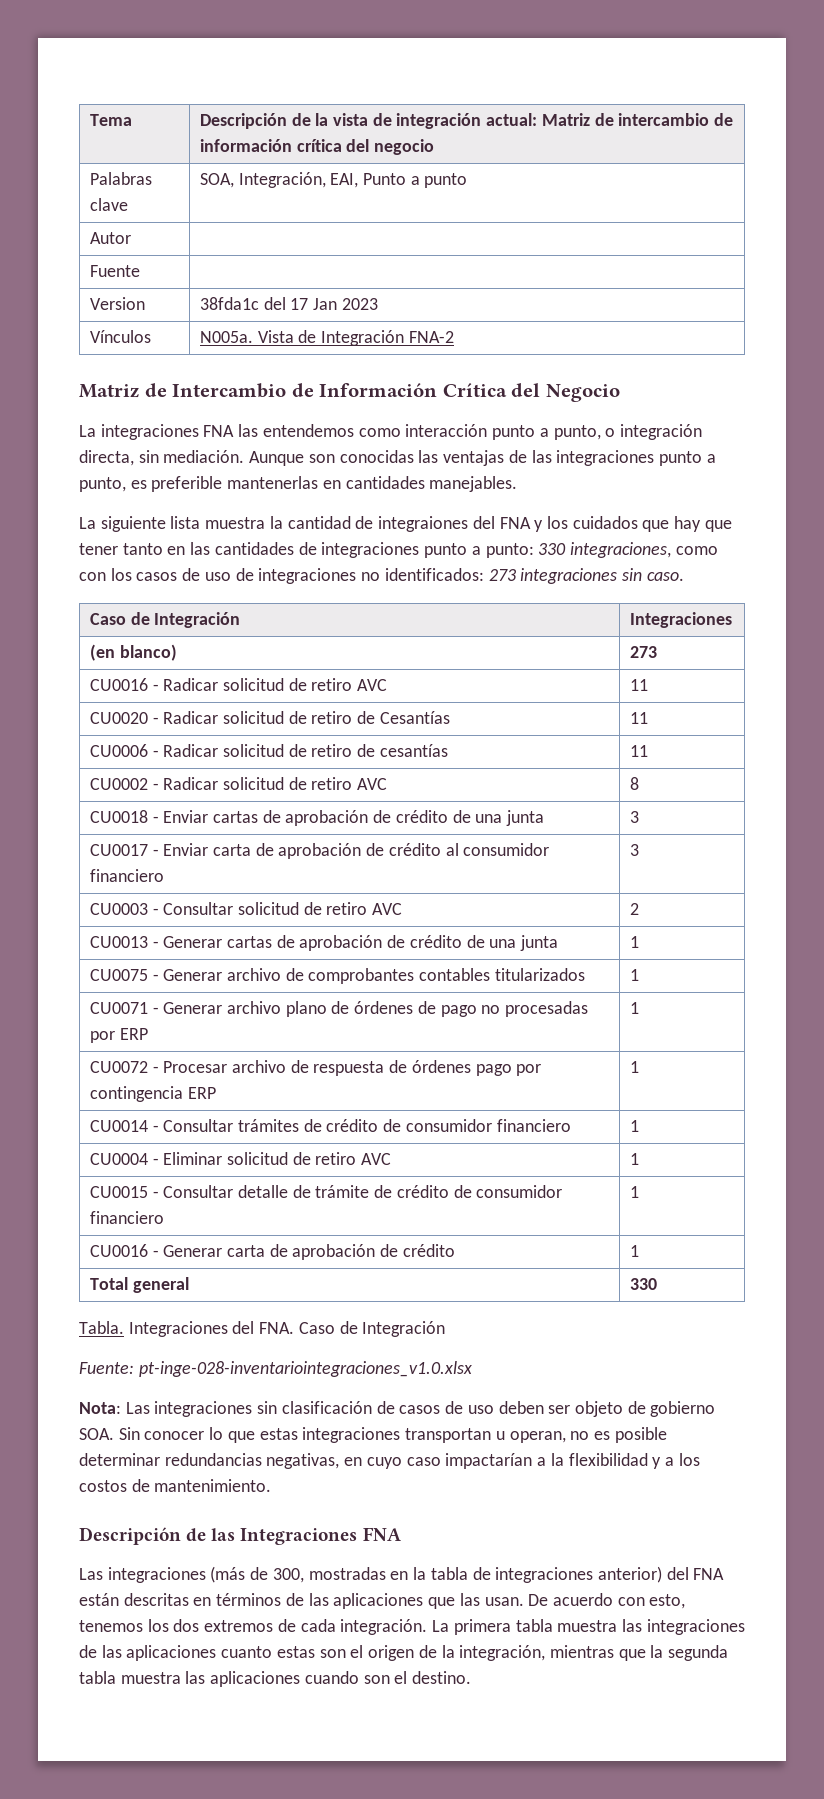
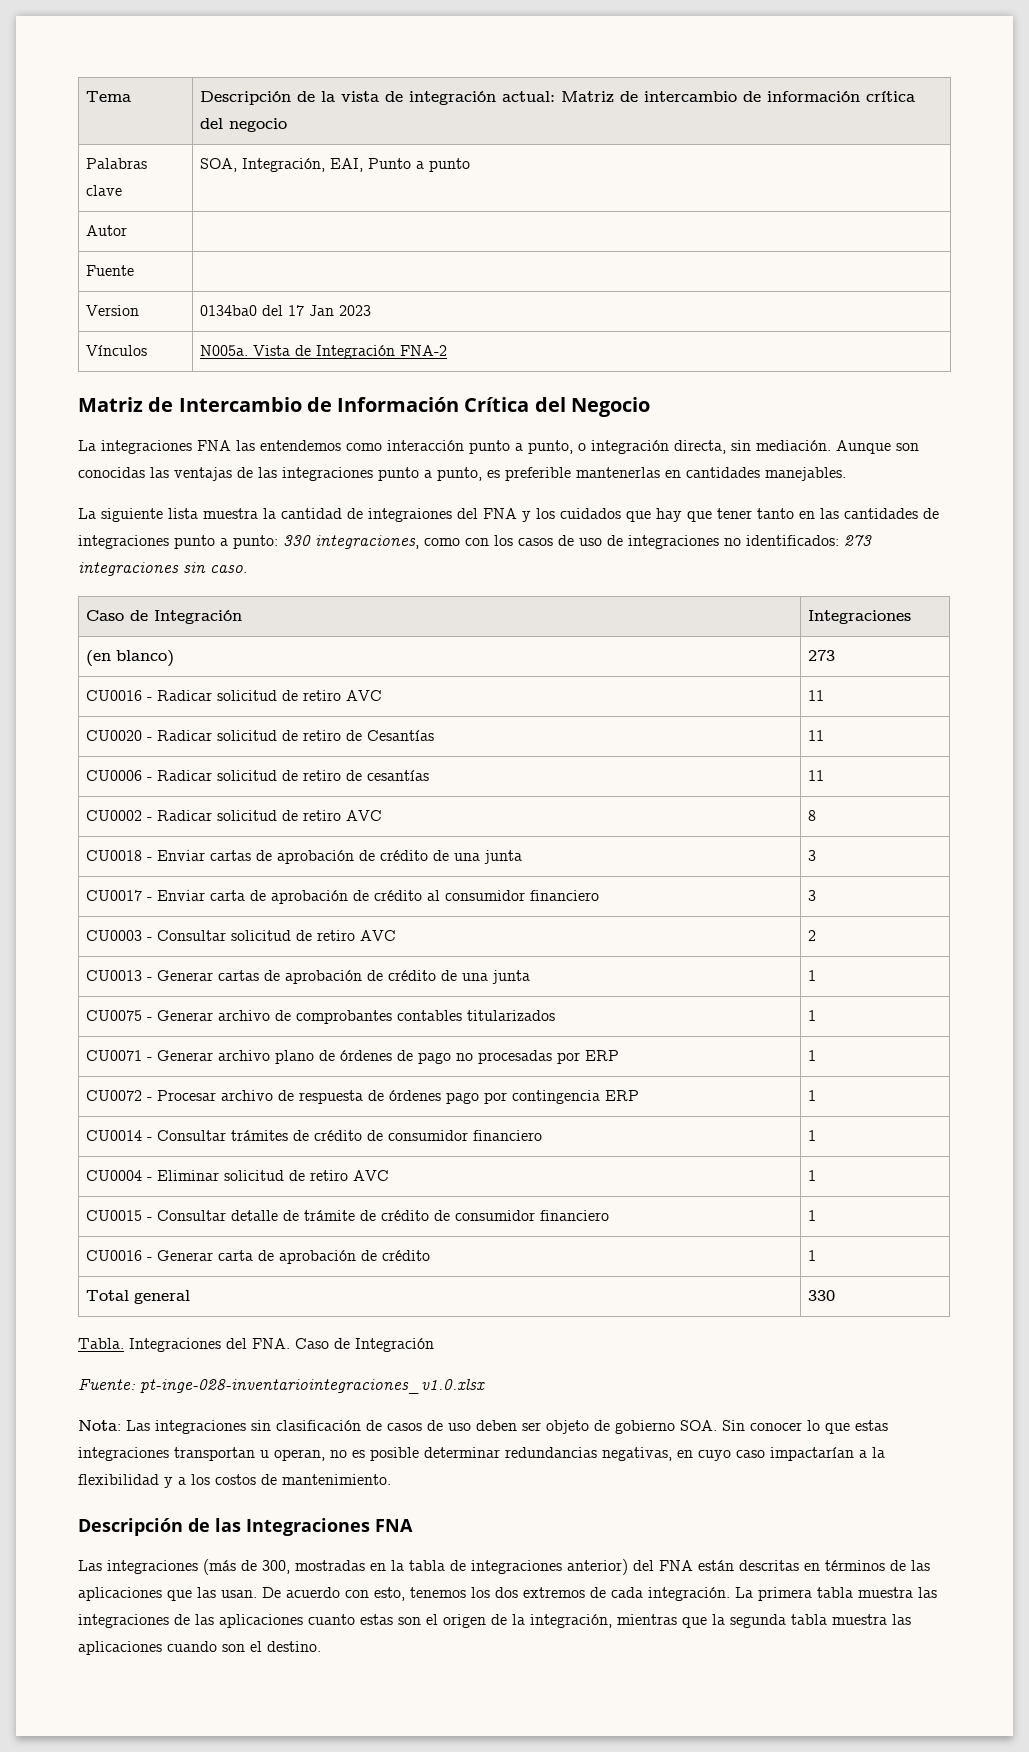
- Version | 38fda1c del 17 Jan 2023
+ Version | 0134ba0 del 17 Jan 2023

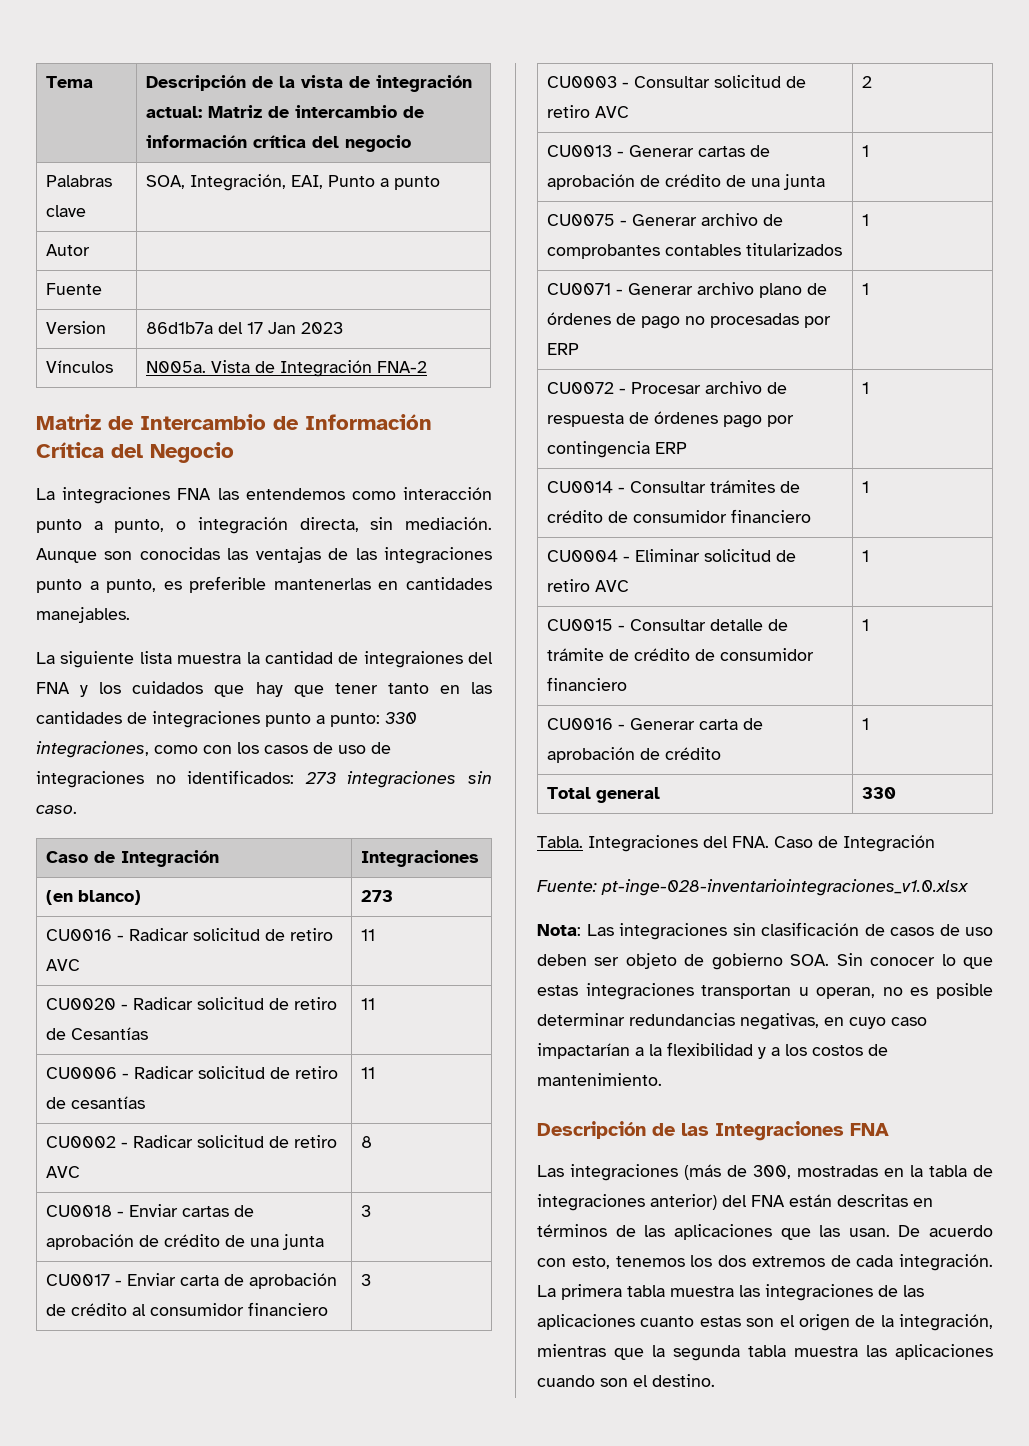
- Version | 0134ba0 del 17 Jan 2023
+ Version | 86d1b7a del 17 Jan 2023

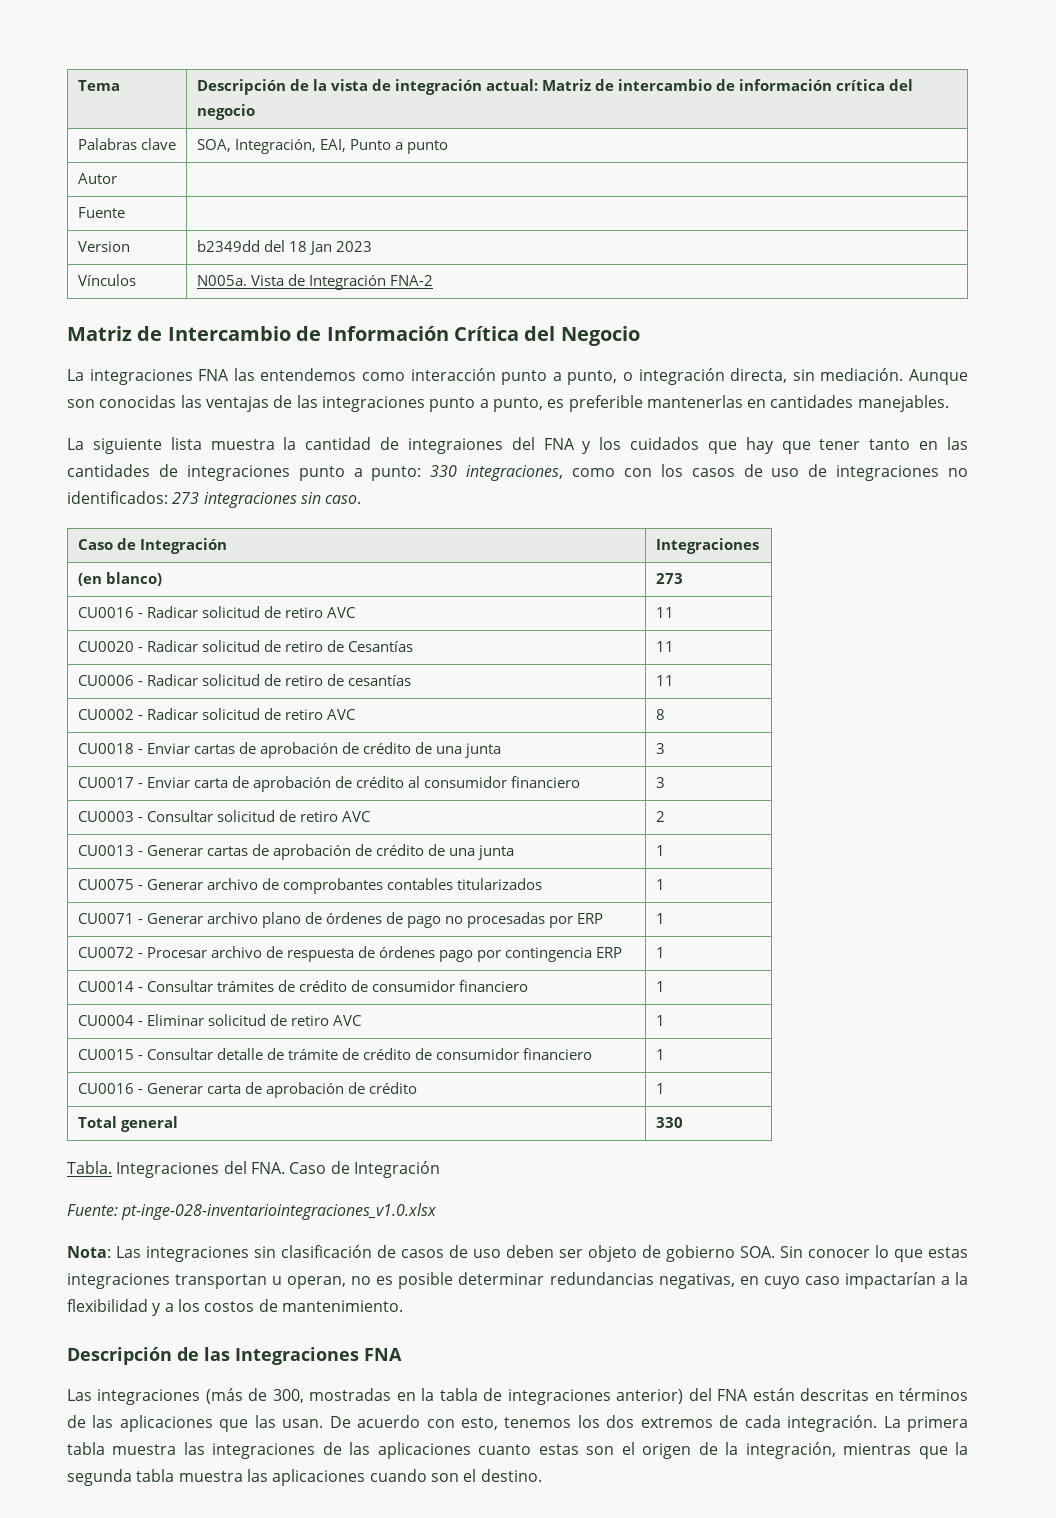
- Version | 86d1b7a del 17 Jan 2023
+ Version | b2349dd del 18 Jan 2023

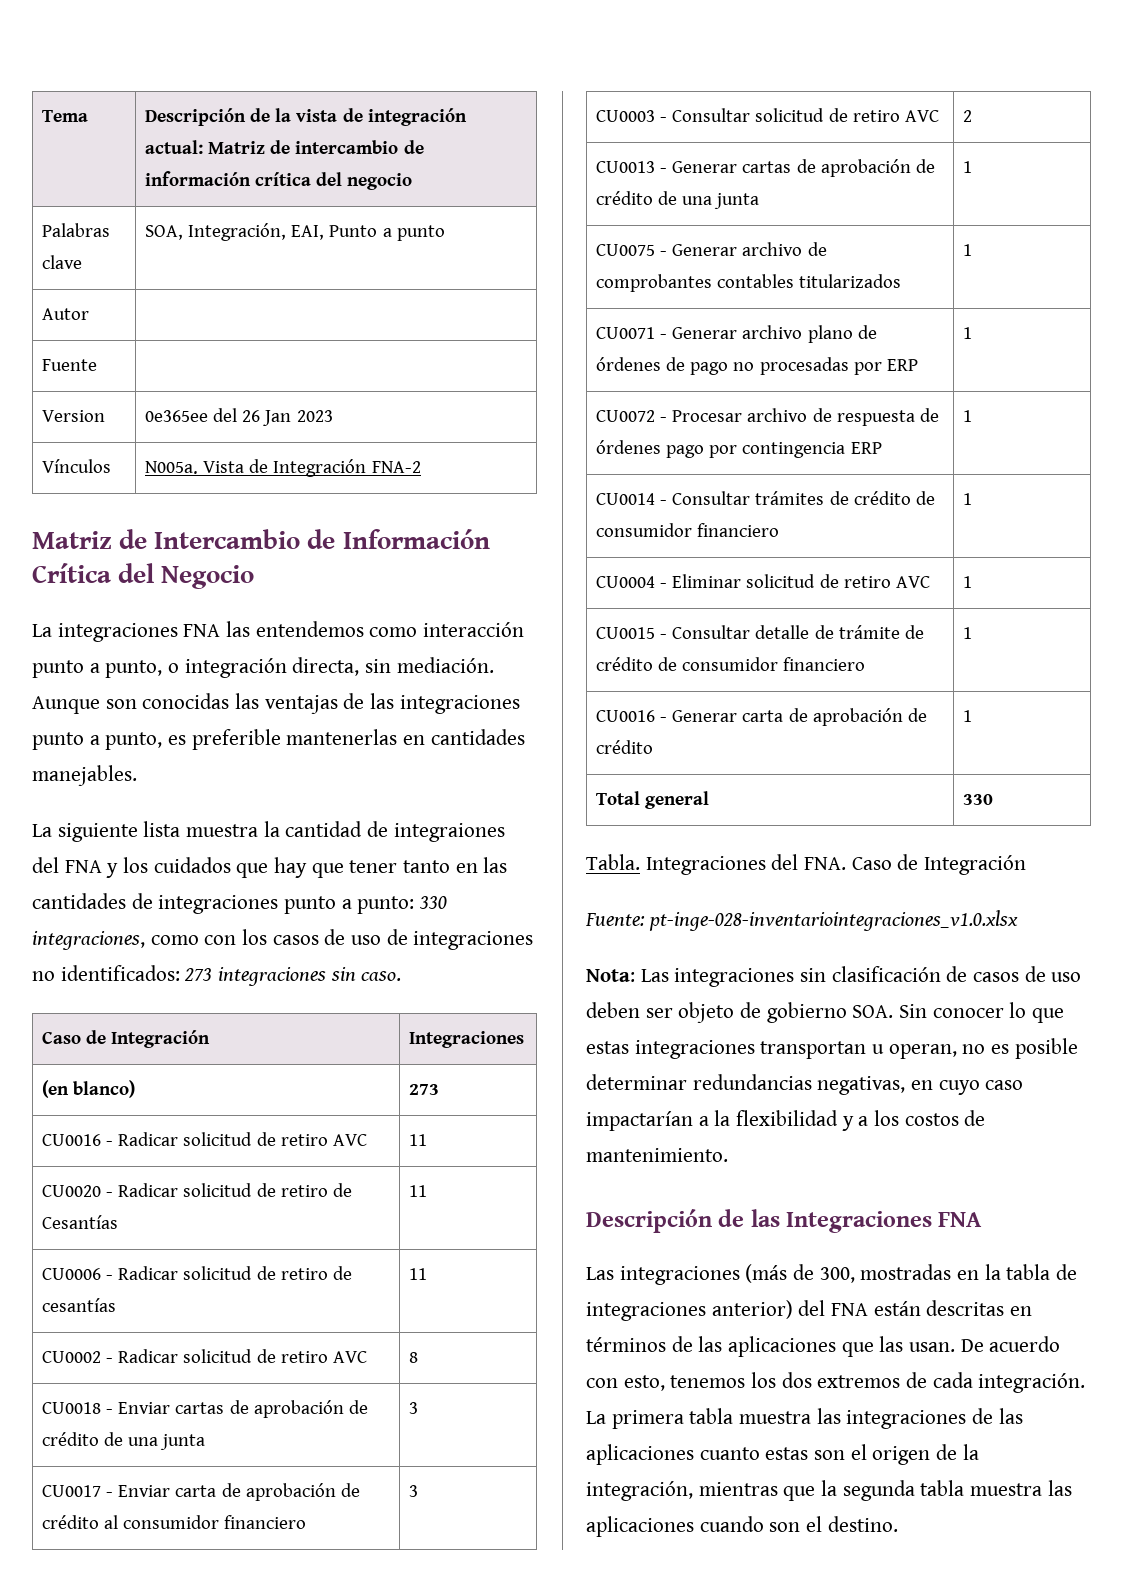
- Version | b2349dd del 18 Jan 2023
+ Version | 0e365ee del 26 Jan 2023

